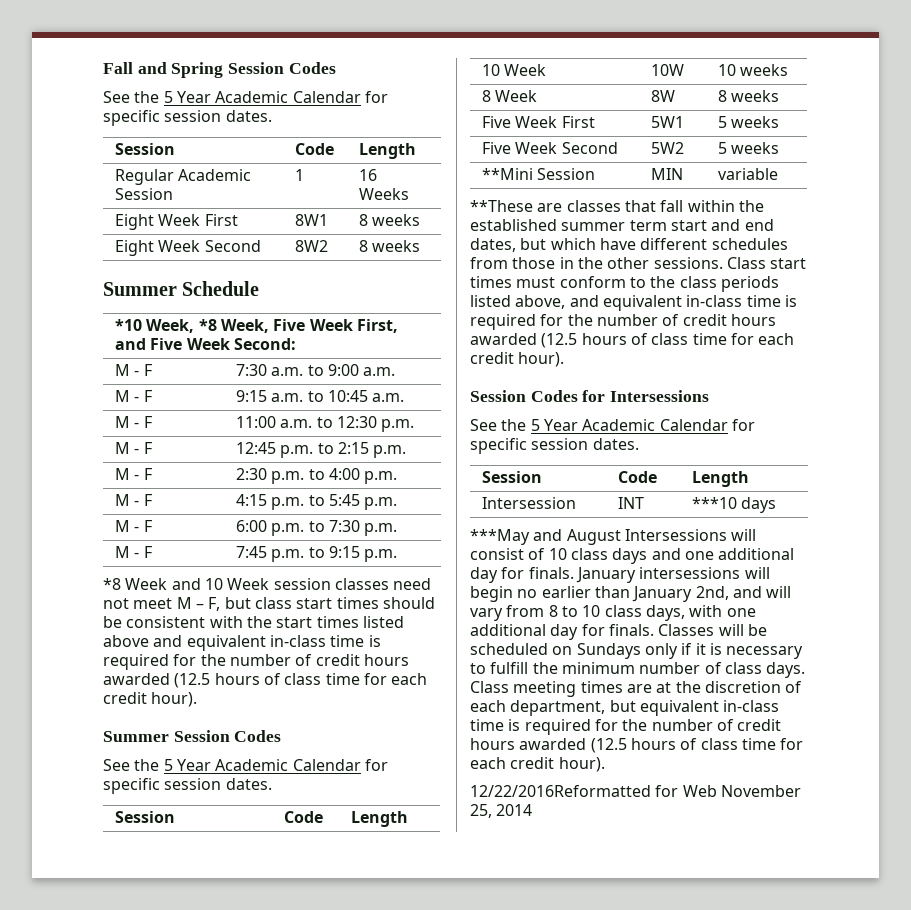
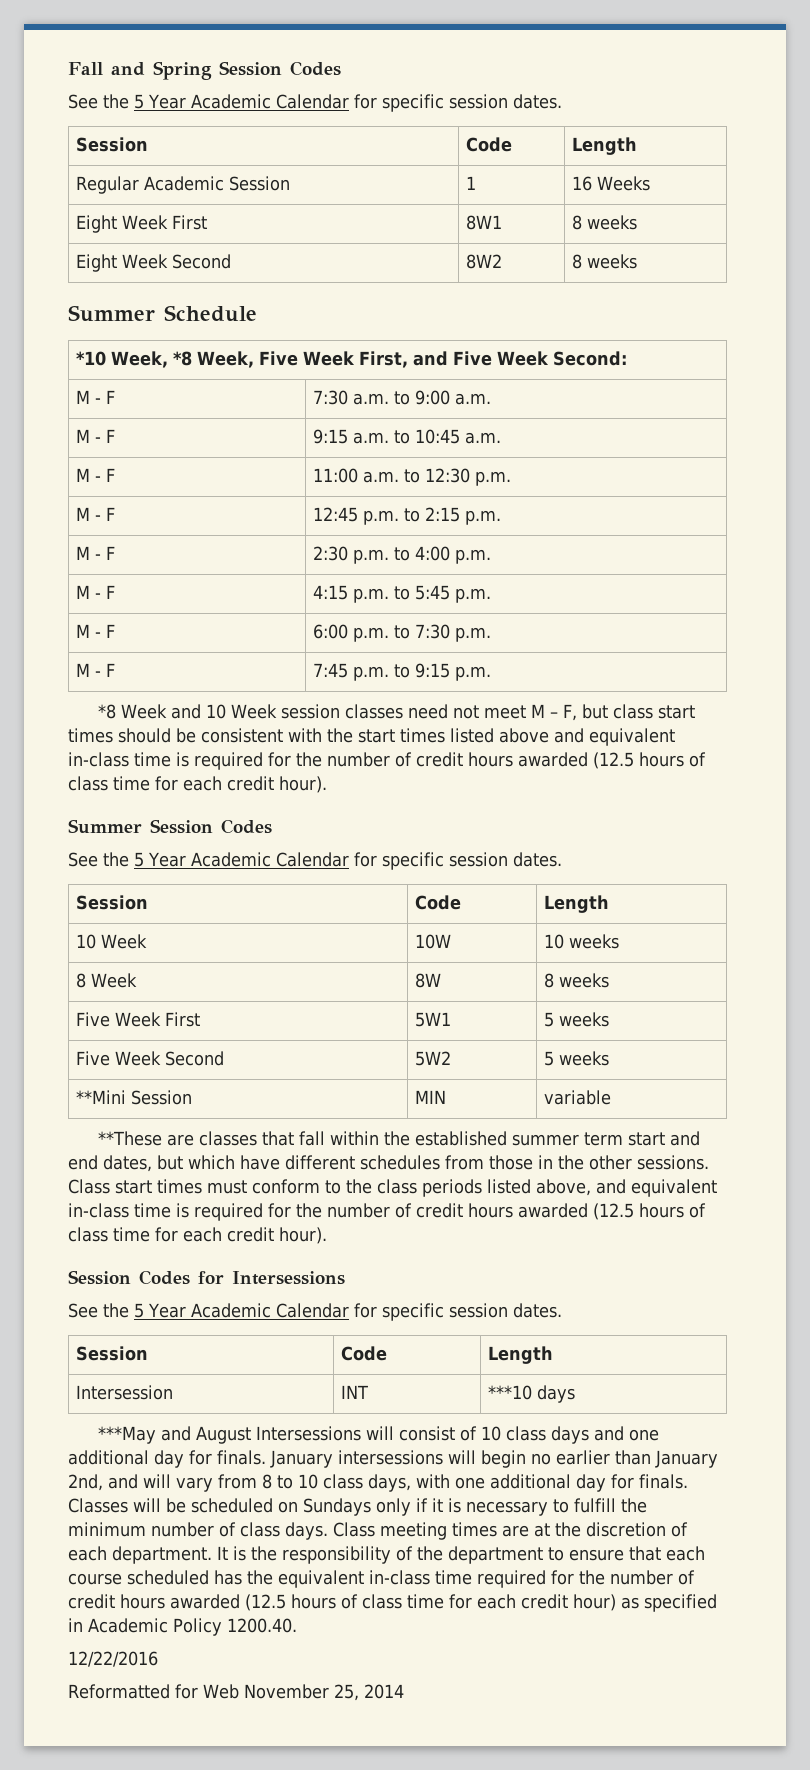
- Class meeting times are at the discretion of each department, but equivalent in-class time is required for the number of credit hours awarded (12.5 hours of class time for each credit hour).
- 12/22/2016Reformatted for Web November 25, 2014
+ Class meeting times are at the discretion of each department. It is the responsibility of the department to ensure that each course scheduled has the equivalent in-class time required for the number of credit hours awarded (12.5 hours of class time for each credit hour) as specified in Academic Policy 1200.40.
+ 12/22/2016
+ Reformatted for Web November 25, 2014

